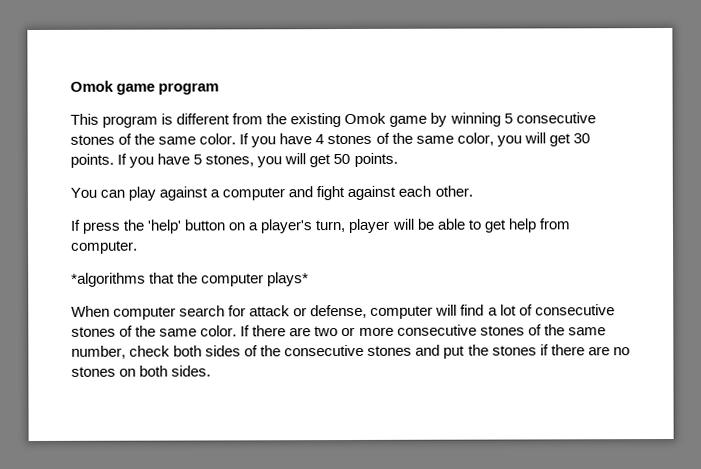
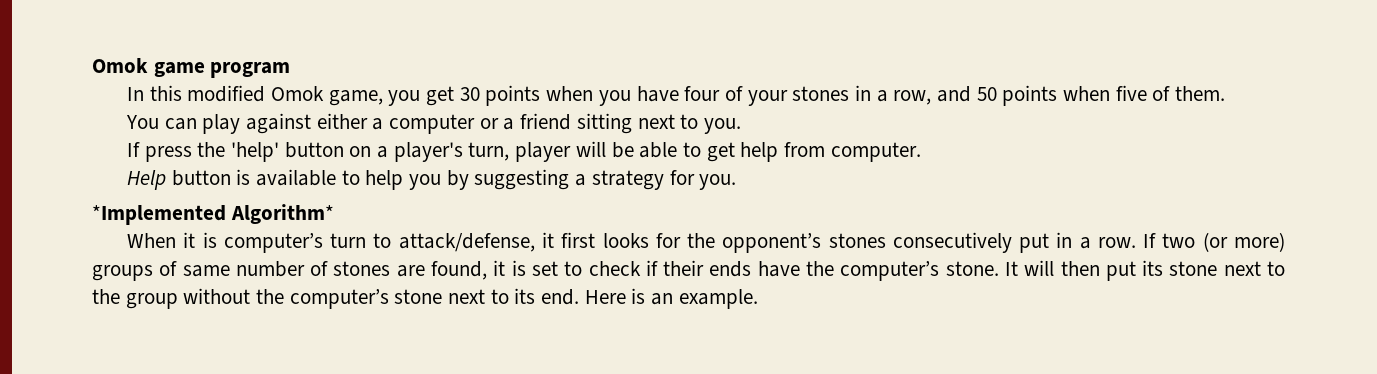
- This program is different from the existing Omok game by winning 5 consecutive stones of the same color. If you have 4 stones of the same color, you will get 30 points. If you have 5 stones, you will get 50 points.
+ In this modified Omok game, you get 30 points when you have four of your stones in a row, and 50 points when five of them.
- You can play against a computer and fight against each other.
+ You can play against either a computer or a friend sitting next to you.
- *algorithms that the computer plays*
- When computer search for attack or defense, computer will find a lot of consecutive stones of the same color. If there are two or more consecutive stones of the same number, check both sides of the consecutive stones and put the stones if there are no stones on both sides.
+ Help button is available to help you by suggesting a strategy for you.
+ *Implemented Algorithm*
+ When it is computer’s turn to attack/defense, it first looks for the opponent’s stones consecutively put in a row. If two (or more) groups of same number of stones are found, it is set to check if their ends have the computer’s stone. It will then put its stone next to the group without the computer’s stone next to its end. Here is an example.

